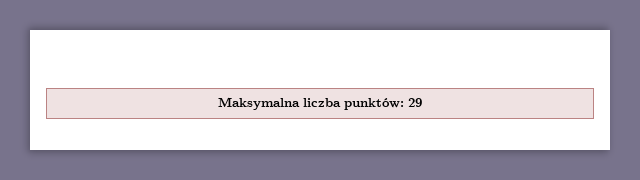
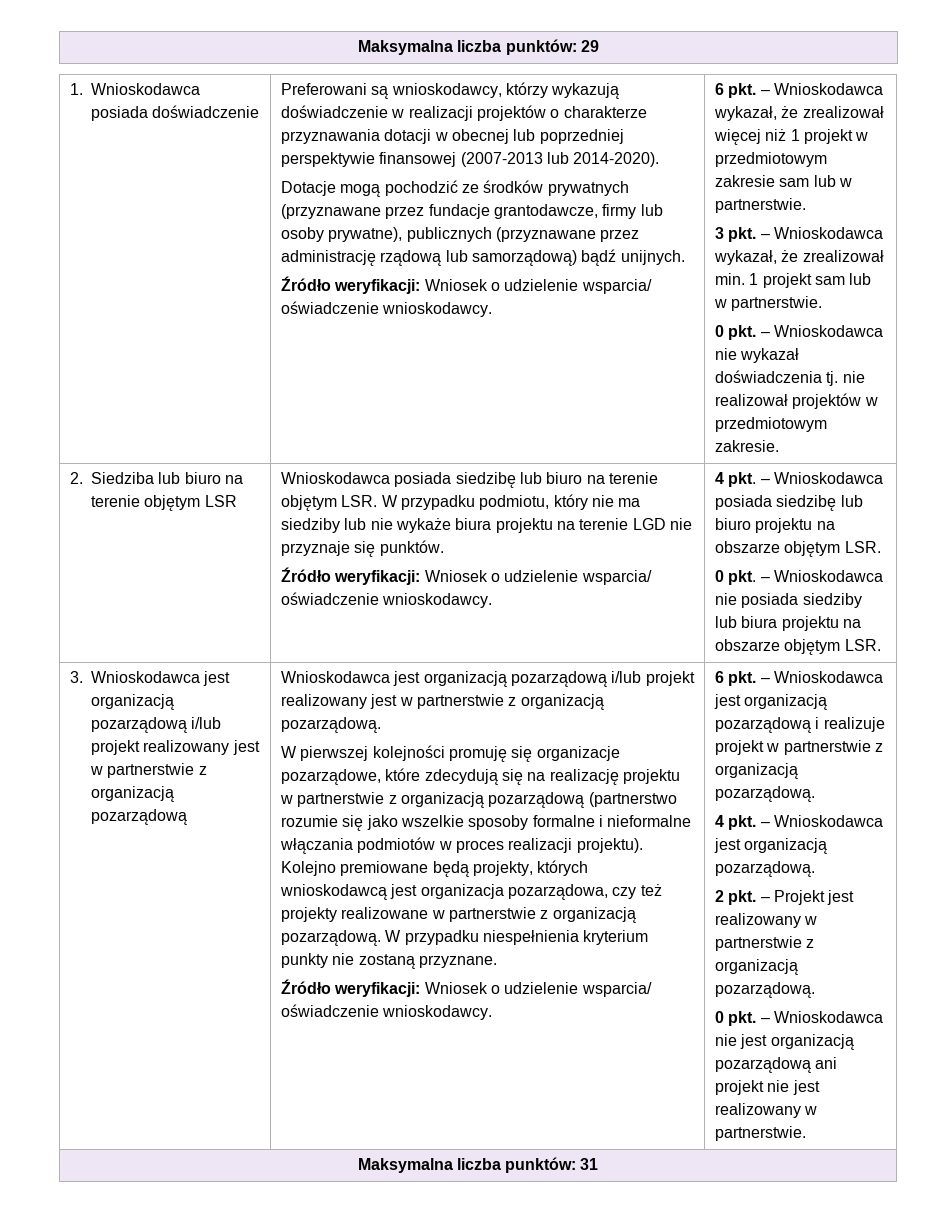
+ 1. Wnioskodawca posiada doświadczenie | Preferowani są wnioskodawcy, którzy wykazują doświadczenie w realizacji projektów o charakterze przyznawania dotacji w obecnej lub poprzedniej perspektywie finansowej (2007-2013 lub 2014-2020).
+ Dotacje mogą pochodzić ze środków prywatnych (przyznawane przez fundacje grantodawcze, firmy lub osoby prywatne), publicznych (przyznawane przez administrację rządową lub samorządową) bądź unijnych.
+ Źródło weryfikacji: Wniosek o udzielenie wsparcia/ oświadczenie wnioskodawcy. | 6 pkt. – Wnioskodawca wykazał, że zrealizował więcej niż 1 projekt w przedmiotowym zakresie sam lub w partnerstwie.
+ 3 pkt. – Wnioskodawca wykazał, że zrealizował min. 1 projekt sam lub w partnerstwie.
+ 0 pkt. – Wnioskodawca nie wykazał doświadczenia tj. nie realizował projektów w przedmiotowym zakresie.
+ 2. Siedziba lub biuro na terenie objętym LSR | Wnioskodawca posiada siedzibę lub biuro na terenie objętym LSR. W przypadku podmiotu, który nie ma siedziby lub nie wykaże biura projektu na terenie LGD nie przyznaje się punktów.
+ Źródło weryfikacji: Wniosek o udzielenie wsparcia/ oświadczenie wnioskodawcy. | 4 pkt. – Wnioskodawca posiada siedzibę lub biuro projektu na obszarze objętym LSR.
+ 0 pkt. – Wnioskodawca nie posiada siedziby lub biura projektu na obszarze objętym LSR.
+ 3. Wnioskodawca jest organizacją pozarządową i/lub projekt realizowany jest w partnerstwie z organizacją pozarządową | Wnioskodawca jest organizacją pozarządową i/lub projekt realizowany jest w partnerstwie z organizacją pozarządową.
+ W pierwszej kolejności promuję się organizacje pozarządowe, które zdecydują się na realizację projektu w partnerstwie z organizacją pozarządową (partnerstwo rozumie się jako wszelkie sposoby formalne i nieformalne włączania podmiotów w proces realizacji projektu). Kolejno premiowane będą projekty, których wnioskodawcą jest organizacja pozarządowa, czy też projekty realizowane w partnerstwie z organizacją pozarządową. W przypadku niespełnienia kryterium punkty nie zostaną przyznane.
+ Źródło weryfikacji: Wniosek o udzielenie wsparcia/ oświadczenie wnioskodawcy. | 6 pkt. – Wnioskodawca jest organizacją pozarządową i realizuje projekt w partnerstwie z organizacją pozarządową.
+ 4 pkt. – Wnioskodawca jest organizacją pozarządową.
+ 2 pkt. – Projekt jest realizowany w partnerstwie z organizacją pozarządową.
+ 0 pkt. – Wnioskodawca nie jest organizacją pozarządową ani projekt nie jest realizowany w partnerstwie.
+ Maksymalna liczba punktów: 31

